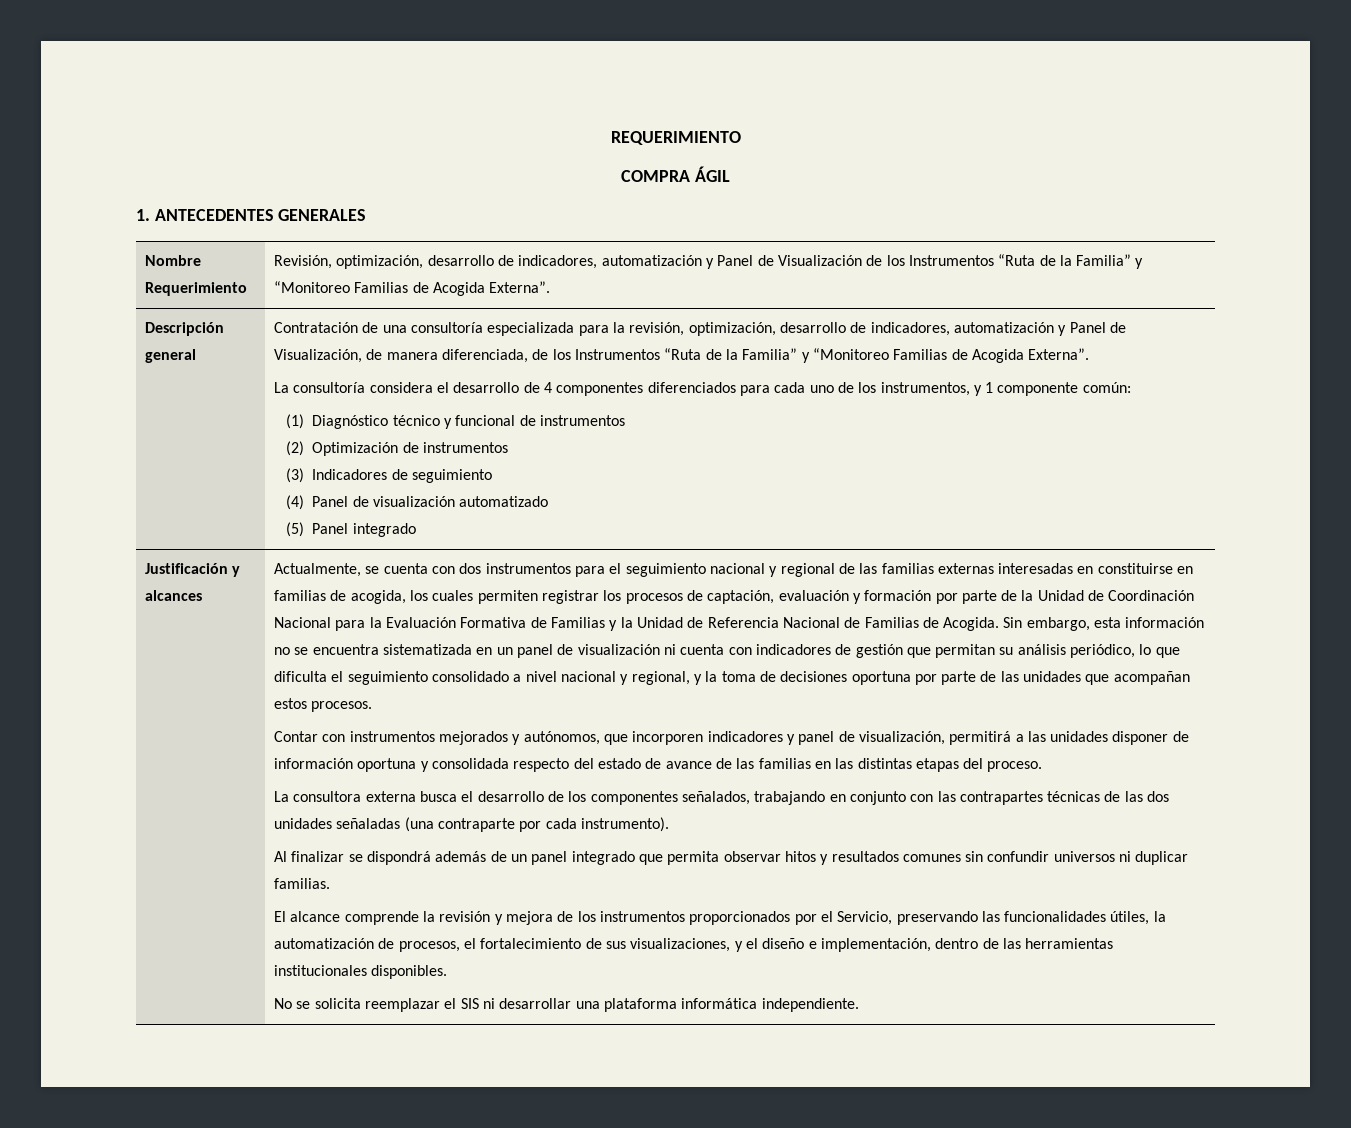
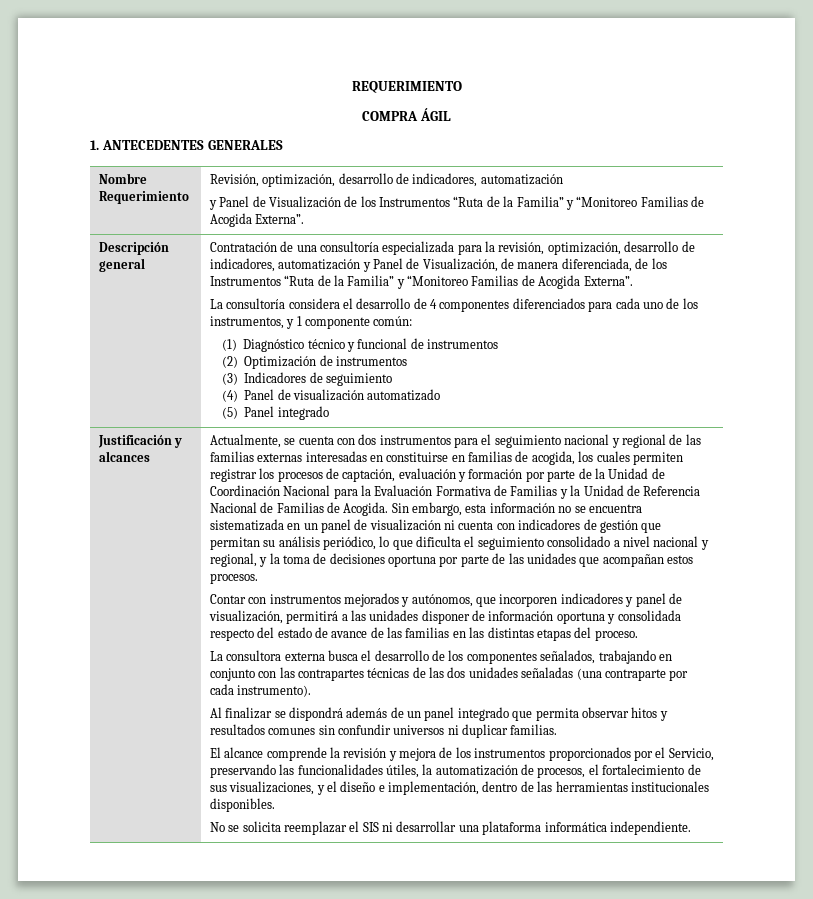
- Nombre Requerimiento | Revisión, optimización, desarrollo de indicadores, automatización y Panel de Visualización de los Instrumentos “Ruta de la Familia” y “Monitoreo Familias de Acogida Externa”.
+ Nombre Requerimiento | Revisión, optimización, desarrollo de indicadores, automatización
+ y Panel de Visualización de los Instrumentos “Ruta de la Familia” y “Monitoreo Familias de Acogida Externa”.

